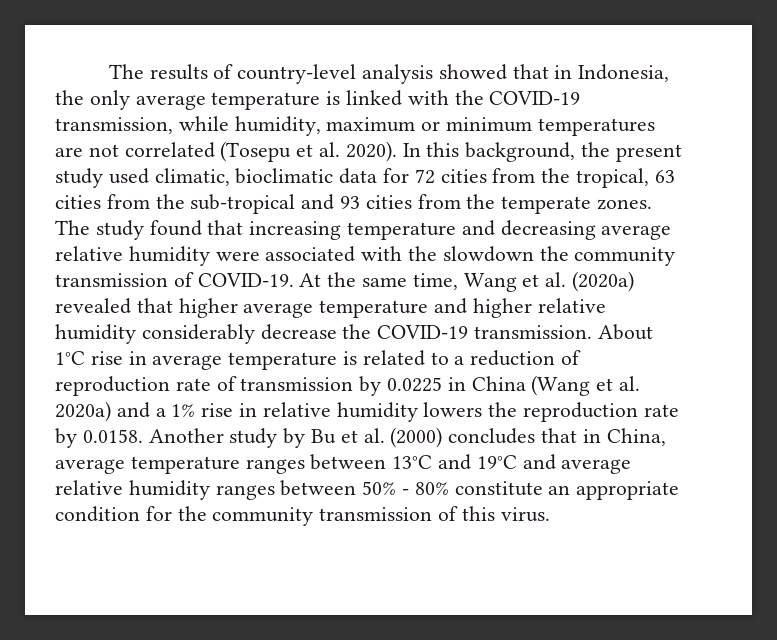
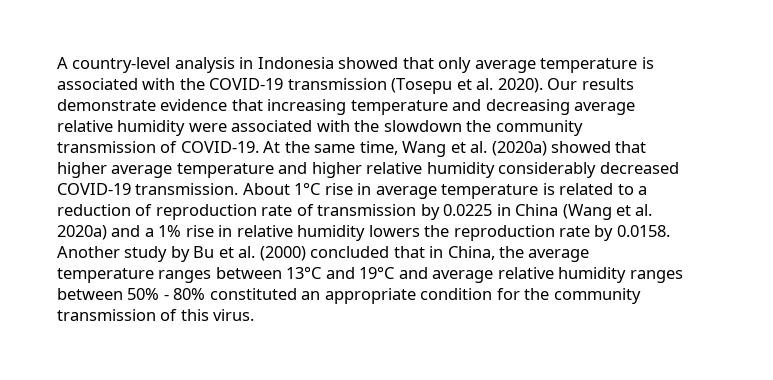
- The results of country-level analysis showed that in Indonesia, the only average temperature is linked with the COVID-19 transmission, while humidity, maximum or minimum temperatures are not correlated (Tosepu et al. 2020). In this background, the present study used climatic, bioclimatic data for 72 cities from the tropical, 63 cities from the sub-tropical and 93 cities from the temperate zones. The study found that increasing temperature and decreasing average relative humidity were associated with the slowdown the community transmission of COVID-19.
+ A country-level analysis in Indonesia showed that only average temperature is associated with the COVID-19 transmission (Tosepu et al. 2020). Our results demonstrate evidence that increasing temperature and decreasing average relative humidity were associated with the slowdown the community transmission of COVID-19.
- At the same time, Wang et al. (2020a) revealed that higher average temperature and higher relative humidity considerably decrease the COVID-19 transmission.
+ At the same time, Wang et al. (2020a) showed that higher average temperature and higher relative humidity considerably decreased COVID-19 transmission.
- About 1°C rise in average temperature is related to a reduction of reproduction rate of transmission by 0.0225 in China (Wang et al. 2020a) and a 1% rise in relative humidity lowers the reproduction rate by 0.0158. Another study by Bu et al. (2000) concludes that in China, average temperature ranges between 13°C and 19°C and average relative humidity ranges between 50% - 80% constitute an appropriate condition for the community transmission of this virus.
+ About 1°C rise in average temperature is related to a reduction of reproduction rate of transmission by 0.0225 in China (Wang et al. 2020a) and a 1% rise in relative humidity lowers the reproduction rate by 0.0158. Another study by Bu et al. (2000) concluded that in China, the average temperature ranges between 13°C and 19°C and average relative humidity ranges between 50% - 80% constituted an appropriate condition for the community transmission of this virus.

